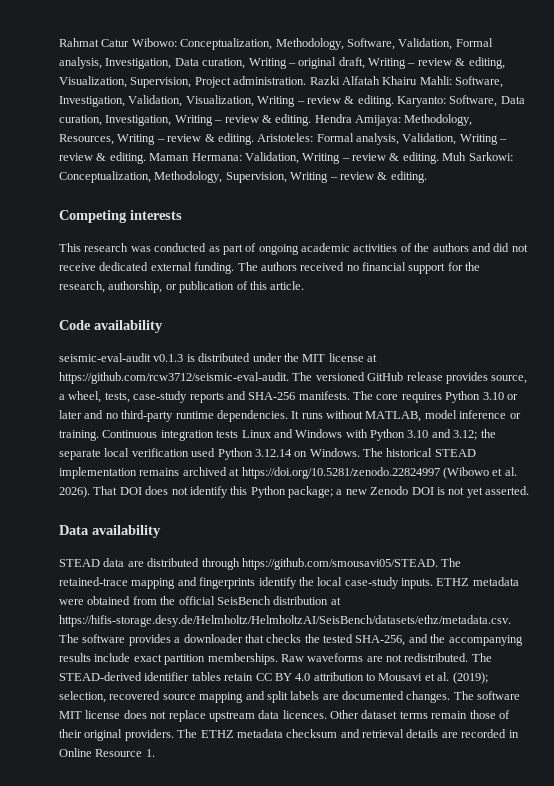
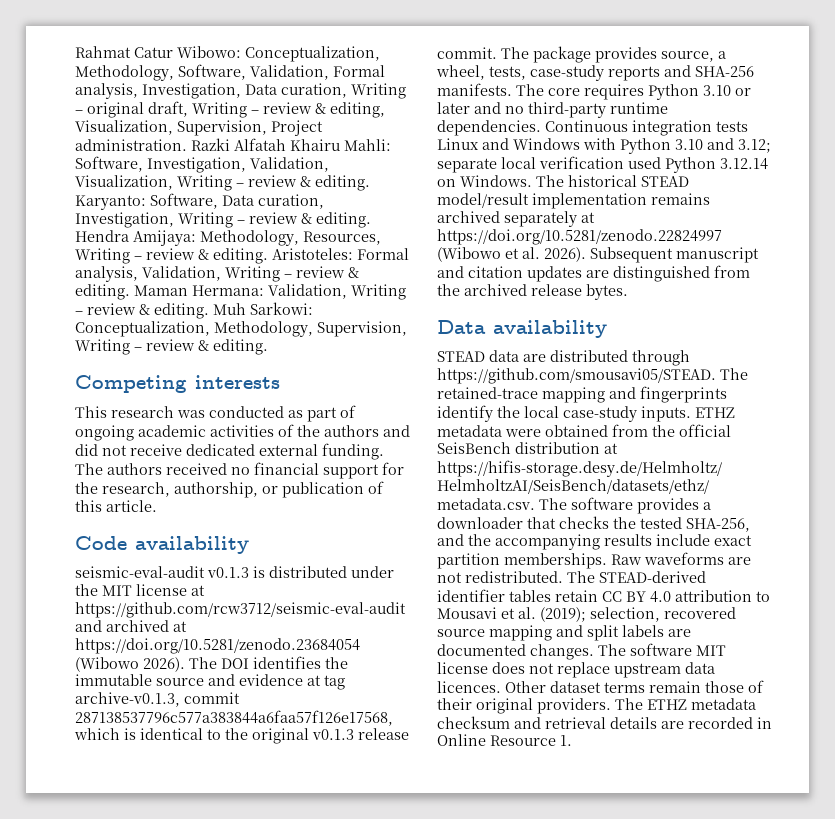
- seismic-eval-audit v0.1.3 is distributed under the MIT license at https://github.com/rcw3712/seismic-eval-audit. The versioned GitHub release provides source, a wheel, tests, case-study reports and SHA-256 manifests.
+ seismic-eval-audit v0.1.3 is distributed under the MIT license at https://github.com/rcw3712/seismic-eval-audit and archived at https://doi.org/10.5281/zenodo.23684054 (Wibowo 2026). The DOI identifies the immutable source and evidence at tag archive-v0.1.3, commit 287138537796c577a383844a6faa57f126e17568, which is identical to the original v0.1.3 release commit. The package provides source, a wheel, tests, case-study reports and SHA-256 manifests.
- It runs without MATLAB, model inference or training.
- Continuous integration tests Linux and Windows with Python 3.10 and 3.12; the separate local verification used Python 3.12.14 on Windows.
+ Continuous integration tests Linux and Windows with Python 3.10 and 3.12; separate local verification used Python 3.12.14 on Windows.
- The historical STEAD implementation remains archived at https://doi.org/10.5281/zenodo.22824997 (Wibowo et al. 2026).
+ The historical STEAD model/result implementation remains archived separately at https://doi.org/10.5281/zenodo.22824997 (Wibowo et al. 2026).
- That DOI does not identify this Python package; a new Zenodo DOI is not yet asserted.
+ Subsequent manuscript and citation updates are distinguished from the archived release bytes.

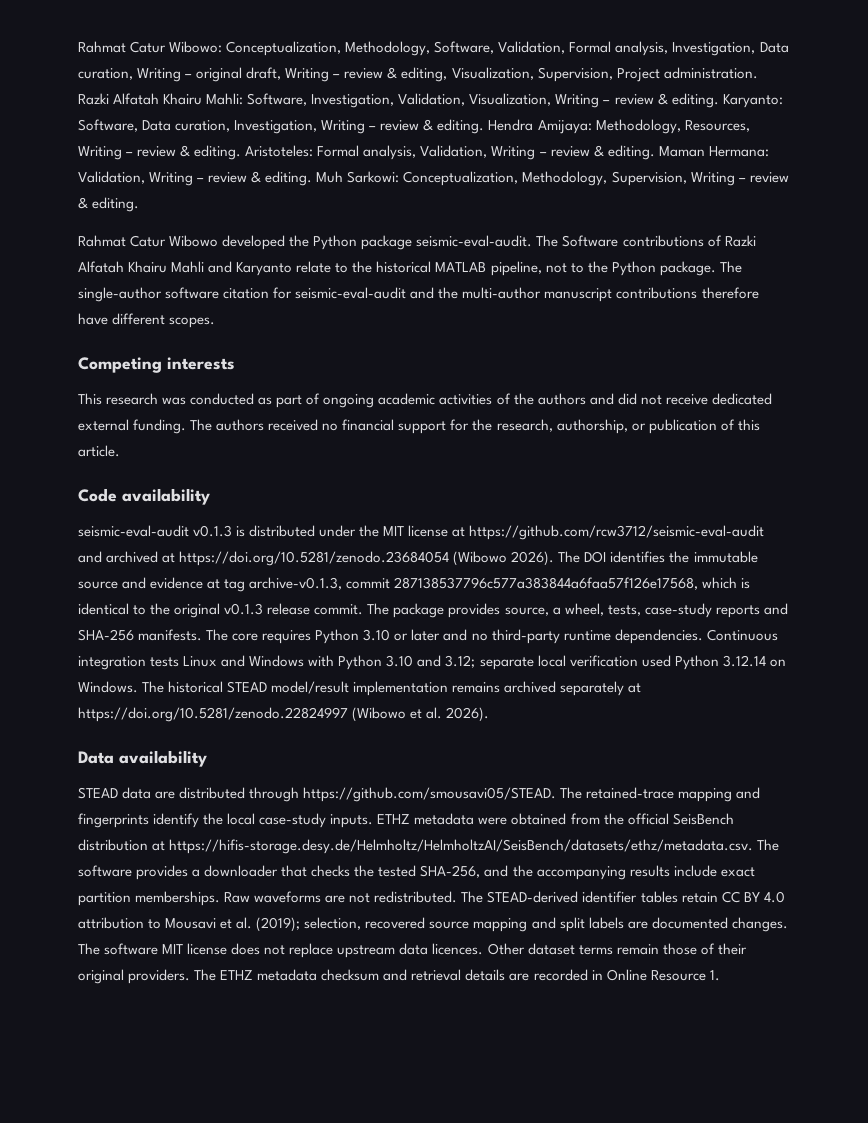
+ Rahmat Catur Wibowo developed the Python package seismic-eval-audit. The Software contributions of Razki Alfatah Khairu Mahli and Karyanto relate to the historical MATLAB pipeline, not to the Python package. The single-author software citation for seismic-eval-audit and the multi-author manuscript contributions therefore have different scopes.
- Subsequent manuscript and citation updates are distinguished from the archived release bytes.

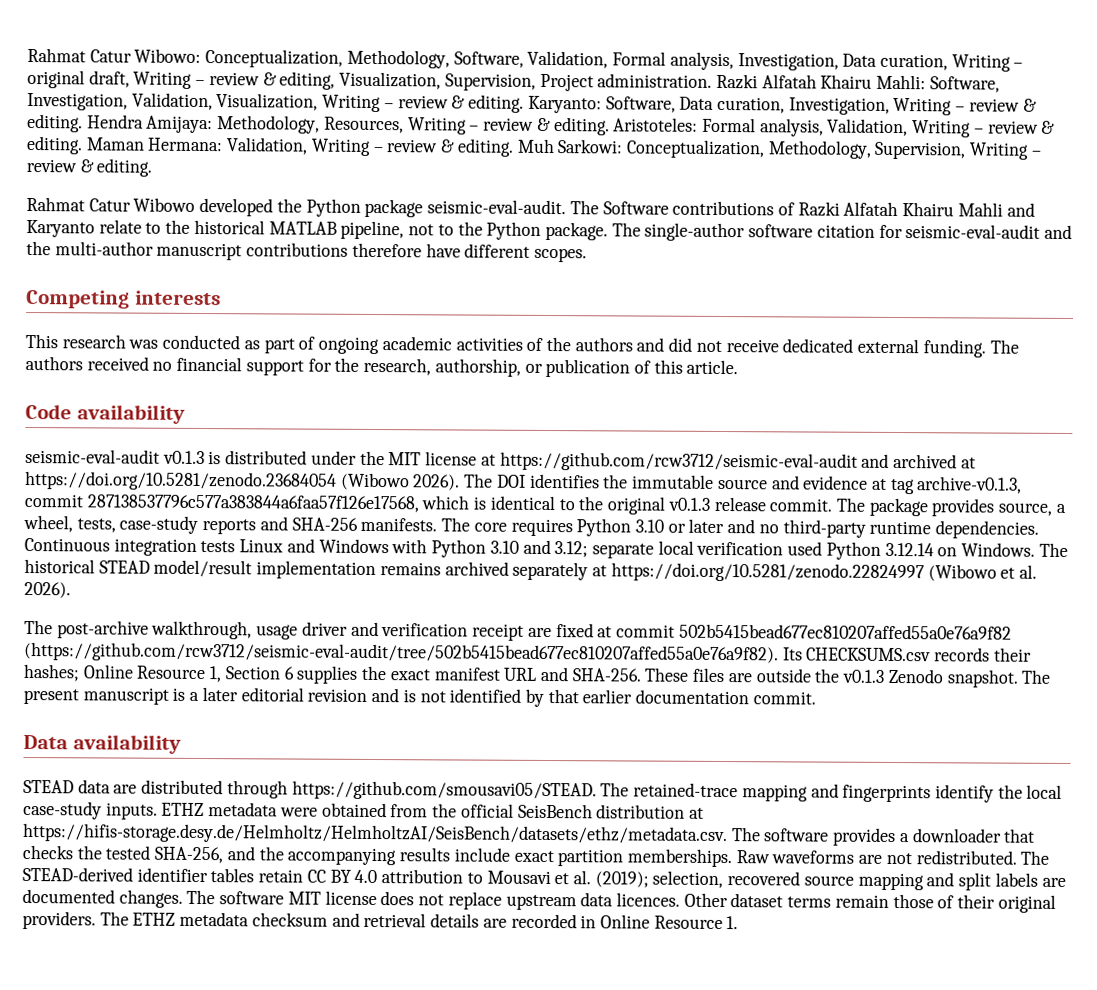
+ The post-archive walkthrough, usage driver and verification receipt are fixed at commit 502b5415bead677ec810207affed55a0e76a9f82 (https://github.com/rcw3712/seismic-eval-audit/tree/502b5415bead677ec810207affed55a0e76a9f82). Its CHECKSUMS.csv records their hashes; Online Resource 1, Section 6 supplies the exact manifest URL and SHA-256. These files are outside the v0.1.3 Zenodo snapshot. The present manuscript is a later editorial revision and is not identified by that earlier documentation commit.

